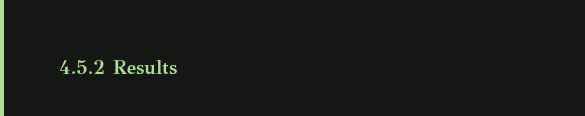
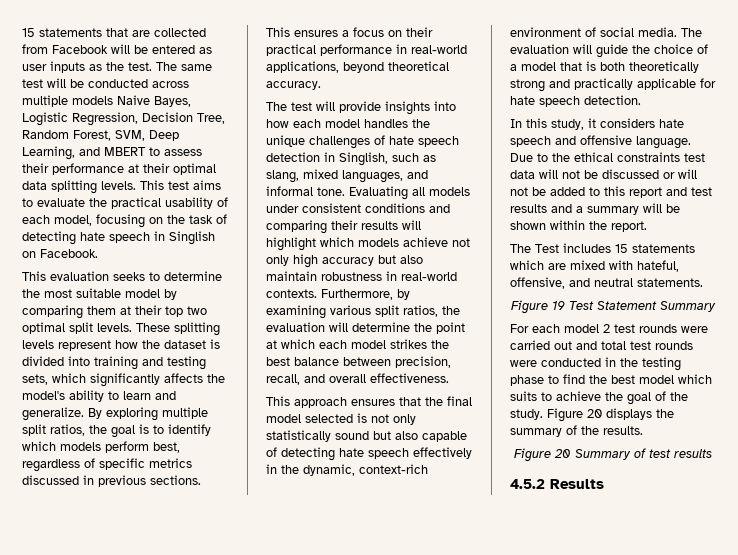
+ 15 statements that are collected from Facebook will be entered as user inputs as the test. The same test will be conducted across multiple models Naive Bayes, Logistic Regression, Decision Tree, Random Forest, SVM, Deep Learning, and MBERT to assess their performance at their optimal data splitting levels. This test aims to evaluate the practical usability of each model, focusing on the task of detecting hate speech in Singlish on Facebook.
+ This evaluation seeks to determine the most suitable model by comparing them at their top two optimal split levels. These splitting levels represent how the dataset is divided into training and testing sets, which significantly affects the model's ability to learn and generalize. By exploring multiple split ratios, the goal is to identify which models perform best, regardless of specific metrics discussed in previous sections. This ensures a focus on their practical performance in real-world applications, beyond theoretical accuracy.
+ The test will provide insights into how each model handles the unique challenges of hate speech detection in Singlish, such as slang, mixed languages, and informal tone. Evaluating all models under consistent conditions and comparing their results will highlight which models achieve not only high accuracy but also maintain robustness in real-world contexts. Furthermore, by examining various split ratios, the evaluation will determine the point at which each model strikes the best balance between precision, recall, and overall effectiveness.
+ This approach ensures that the final model selected is not only statistically sound but also capable of detecting hate speech effectively in the dynamic, context-rich environment of social media. The evaluation will guide the choice of a model that is both theoretically strong and practically applicable for hate speech detection.
+ In this study, it considers hate speech and offensive language. Due to the ethical constraints test data will not be discussed or will not be added to this report and test results and a summary will be shown within the report.
+ The Test includes 15 statements which are mixed with hateful, offensive, and neutral statements.
+ Figure 19 Test Statement Summary
+ For each model 2 test rounds were carried out and total test rounds were conducted in the testing phase to find the best model which suits to achieve the goal of the study. Figure 20 displays the summary of the results.
+ Figure 20 Summary of test results

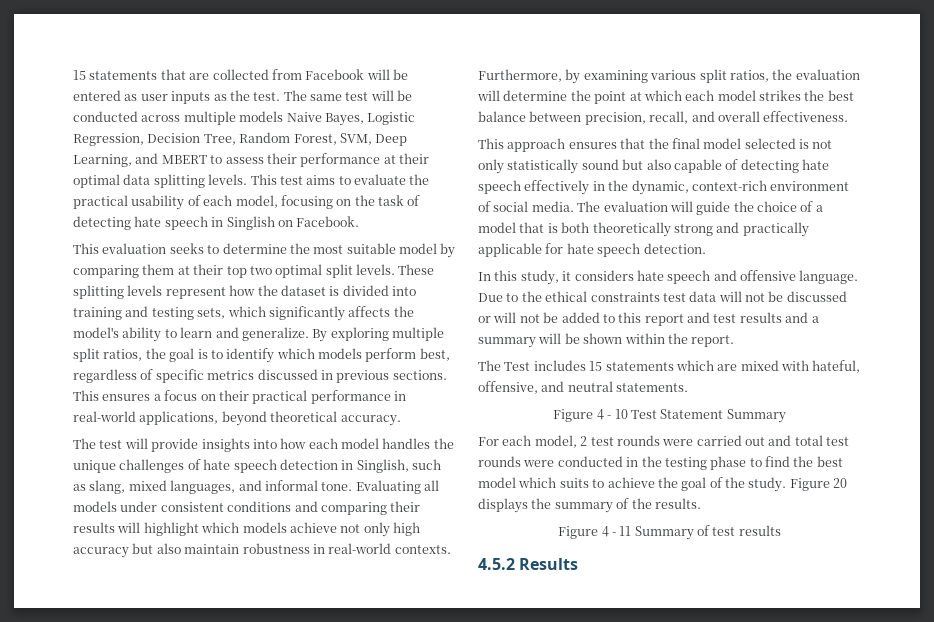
- Figure 19 Test Statement Summary
+ Figure 4 - 10 Test Statement Summary
- For each model 2 test rounds were carried out and total test rounds were conducted in the testing phase to find the best model which suits to achieve the goal of the study.
+ For each model, 2 test rounds were carried out and total test rounds were conducted in the testing phase to find the best model which suits to achieve the goal of the study.
- Figure 20 Summary of test results
+ Figure 4 - 11 Summary of test results

